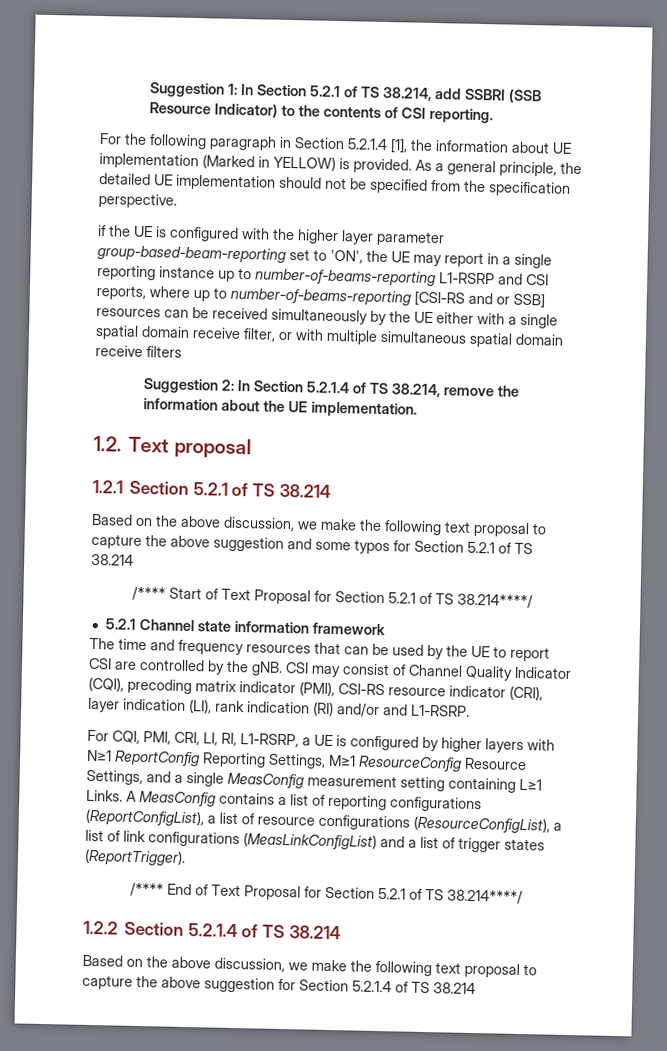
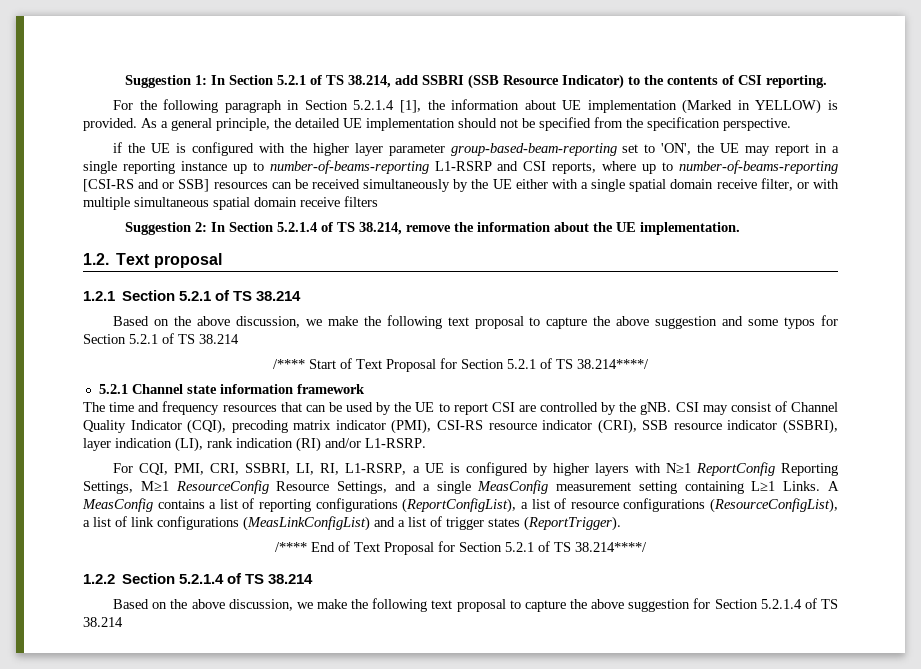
- CSI may consist of Channel Quality Indicator (CQI), precoding matrix indicator (PMI), CSI-RS resource indicator (CRI), layer indication (LI), rank indication (RI) and/or and L1-RSRP.
+ CSI may consist of Channel Quality Indicator (CQI), precoding matrix indicator (PMI), CSI-RS resource indicator (CRI), SSB resource indicator (SSBRI), layer indication (LI), rank indication (RI) and/or L1-RSRP.
- For CQI, PMI, CRI, LI, RI, L1-RSRP, a UE is configured by higher layers with N≥1 ReportConfig Reporting Settings, M≥1 ResourceConfig Resource Settings, and a single MeasConfig measurement setting containing L≥1 Links.
+ For CQI, PMI, CRI, SSBRI, LI, RI, L1-RSRP, a UE is configured by higher layers with N≥1 ReportConfig Reporting Settings, M≥1 ResourceConfig Resource Settings, and a single MeasConfig measurement setting containing L≥1 Links.

